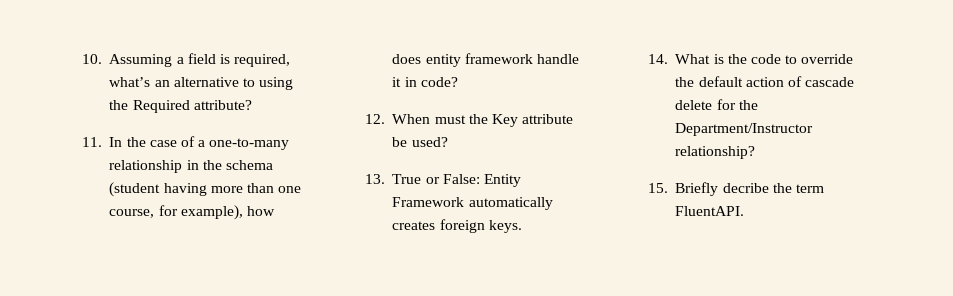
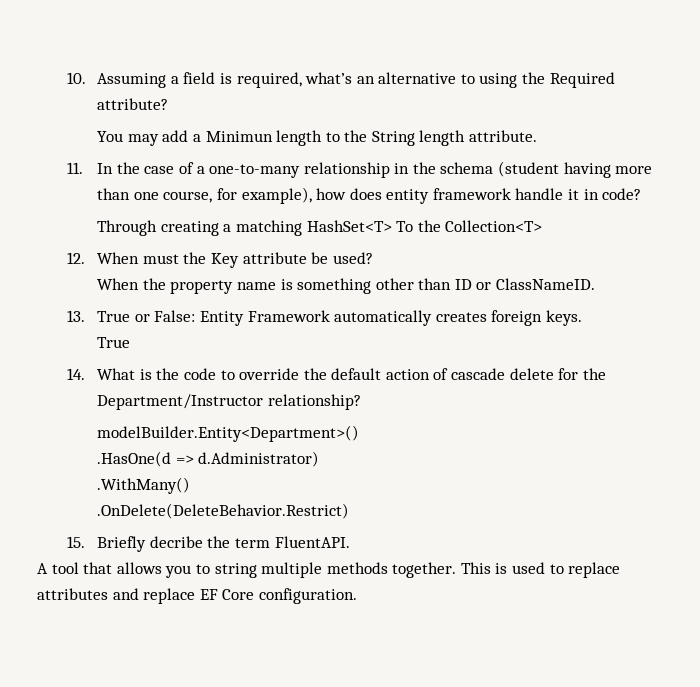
+ You may add a Minimun length to the String length attribute.
+ Through creating a matching HashSet<T> To the Collection<T>
+ When the property name is something other than ID or ClassNameID.
  13. True or False: Entity Framework automatically creates foreign keys.
+ True
+ modelBuilder.Entity<Department>()
+ .HasOne(d => d.Administrator)
+ .WithMany()
+ .OnDelete(DeleteBehavior.Restrict)
+ A tool that allows you to string multiple methods together. This is used to replace attributes and replace EF Core configuration.

